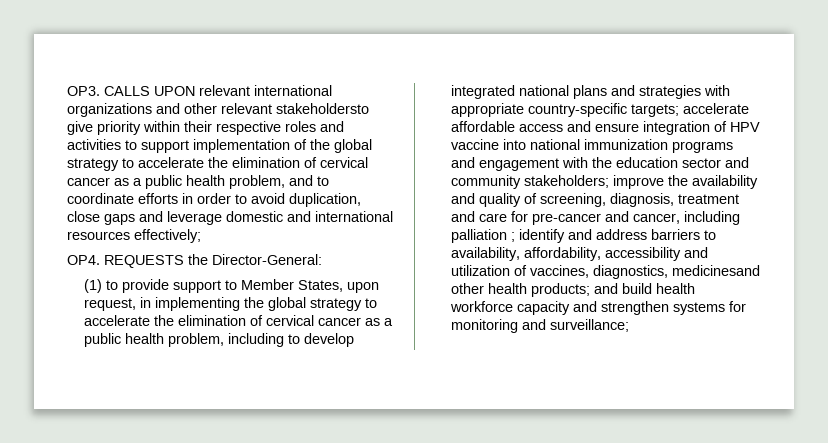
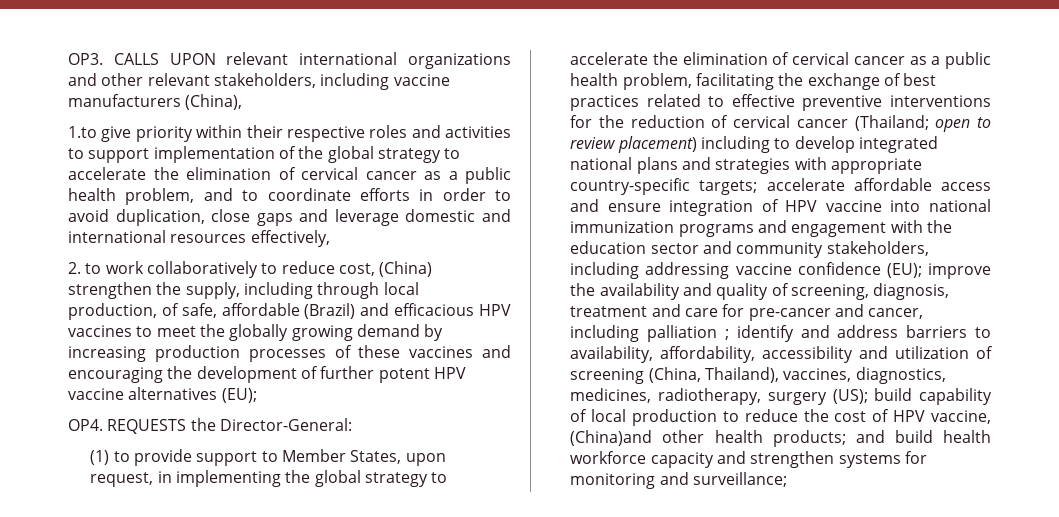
- OP3. CALLS UPON relevant international organizations and other relevant stakeholdersto give priority within their respective roles and activities to support implementation of the global strategy to accelerate the elimination of cervical cancer as a public health problem, and to coordinate efforts in order to avoid duplication, close gaps and leverage domestic and international resources effectively;
+ OP3. CALLS UPON relevant international organizations and other relevant stakeholders, including vaccine manufacturers (China),
+ 1.to give priority within their respective roles and activities to support implementation of the global strategy to accelerate the elimination of cervical cancer as a public health problem, and to coordinate efforts in order to avoid duplication, close gaps and leverage domestic and international resources effectively,
+ 2. to work collaboratively to reduce cost, (China) strengthen the supply, including through local production, of safe, affordable (Brazil) and efficacious HPV vaccines to meet the globally growing demand by increasing production processes of these vaccines and encouraging the development of further potent HPV vaccine alternatives (EU);
- (1) to provide support to Member States, upon request, in implementing the global strategy to accelerate the elimination of cervical cancer as a public health problem, including to develop integrated national plans and strategies with appropriate country-specific targets;
+ (1) to provide support to Member States, upon request, in implementing the global strategy to accelerate the elimination of cervical cancer as a public health problem, facilitating the exchange of best practices related to effective preventive interventions for the reduction of cervical cancer (Thailand; open to review placement) including to develop integrated national plans and strategies with appropriate country-specific targets;
- accelerate affordable access and ensure integration of HPV vaccine into national immunization programs and engagement with the education sector and community stakeholders;
+ accelerate affordable access and ensure integration of HPV vaccine into national immunization programs and engagement with the education sector and community stakeholders, including addressing vaccine confidence (EU);
- identify and address barriers to availability, affordability, accessibility and utilization of vaccines, diagnostics, medicinesand other health products;
+ identify and address barriers to availability, affordability, accessibility and utilization of screening (China, Thailand), vaccines, diagnostics, medicines, radiotherapy, surgery (US); build capability of local production to reduce the cost of HPV vaccine, (China)and other health products;

